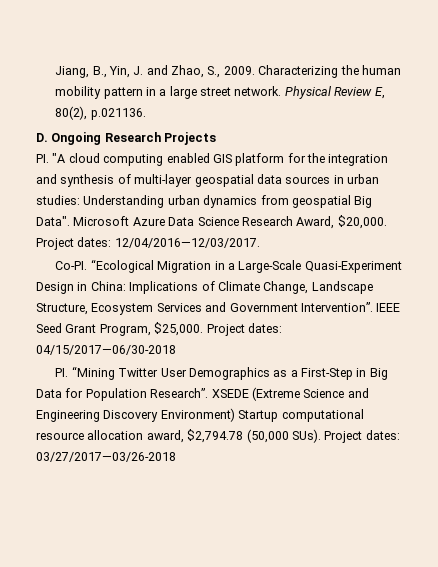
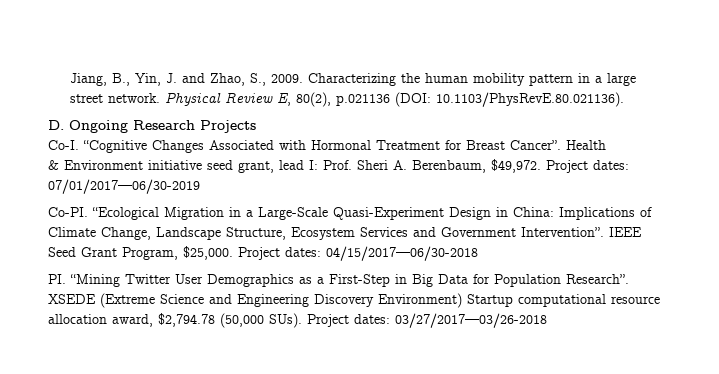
- Physical Review E, 80(2), p.021136.
+ Physical Review E, 80(2), p.021136 (DOI: 10.1103/PhysRevE.80.021136).
- PI. "A cloud computing enabled GIS platform for the integration and synthesis of multi-layer geospatial data sources in urban studies: Understanding urban dynamics from geospatial Big Data". Microsoft Azure Data Science Research Award, $20,000. Project dates: 12/04/2016—12/03/2017.
+ Co-I. “Cognitive Changes Associated with Hormonal Treatment for Breast Cancer”. Health
+ & Environment initiative seed grant, lead I: Prof. Sheri A. Berenbaum, $49,972. Project dates: 07/01/2017—06/30-2019

